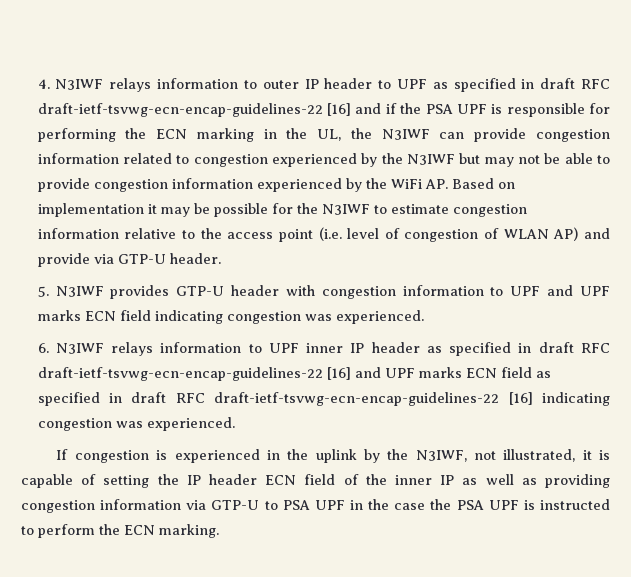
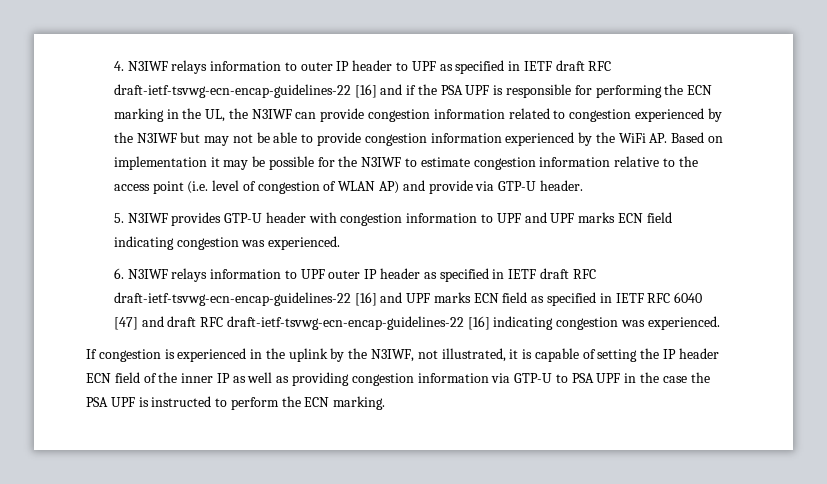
- 4. N3IWF relays information to outer IP header to UPF as specified in draft RFC draft-ietf-tsvwg-ecn-encap-guidelines-22 [16] and if the PSA UPF is responsible for performing the ECN marking in the UL, the N3IWF can provide congestion information related to congestion experienced by the N3IWF but may not be able to provide congestion information experienced by the WiFi AP. Based on implementation it may be possible for the N3IWF to estimate congestion information relative to the access point (i.e. level of congestion of WLAN AP) and provide via GTP-U header.
+ 4. N3IWF relays information to outer IP header to UPF as specified in IETF draft RFC draft-ietf-tsvwg-ecn-encap-guidelines-22 [16] and if the PSA UPF is responsible for performing the ECN marking in the UL, the N3IWF can provide congestion information related to congestion experienced by the N3IWF but may not be able to provide congestion information experienced by the WiFi AP. Based on implementation it may be possible for the N3IWF to estimate congestion information relative to the access point (i.e. level of congestion of WLAN AP) and provide via GTP-U header.
- 6. N3IWF relays information to UPF inner IP header as specified in draft RFC draft-ietf-tsvwg-ecn-encap-guidelines-22 [16] and UPF marks ECN field as specified in draft RFC draft-ietf-tsvwg-ecn-encap-guidelines-22 [16] indicating congestion was experienced.
+ 6. N3IWF relays information to UPF outer IP header as specified in IETF draft RFC draft-ietf-tsvwg-ecn-encap-guidelines-22 [16] and UPF marks ECN field as specified in IETF RFC 6040 [47] and draft RFC draft-ietf-tsvwg-ecn-encap-guidelines-22 [16] indicating congestion was experienced.

